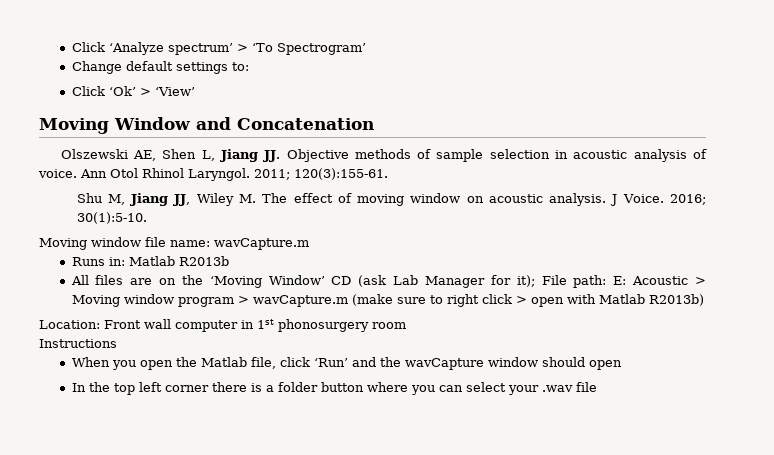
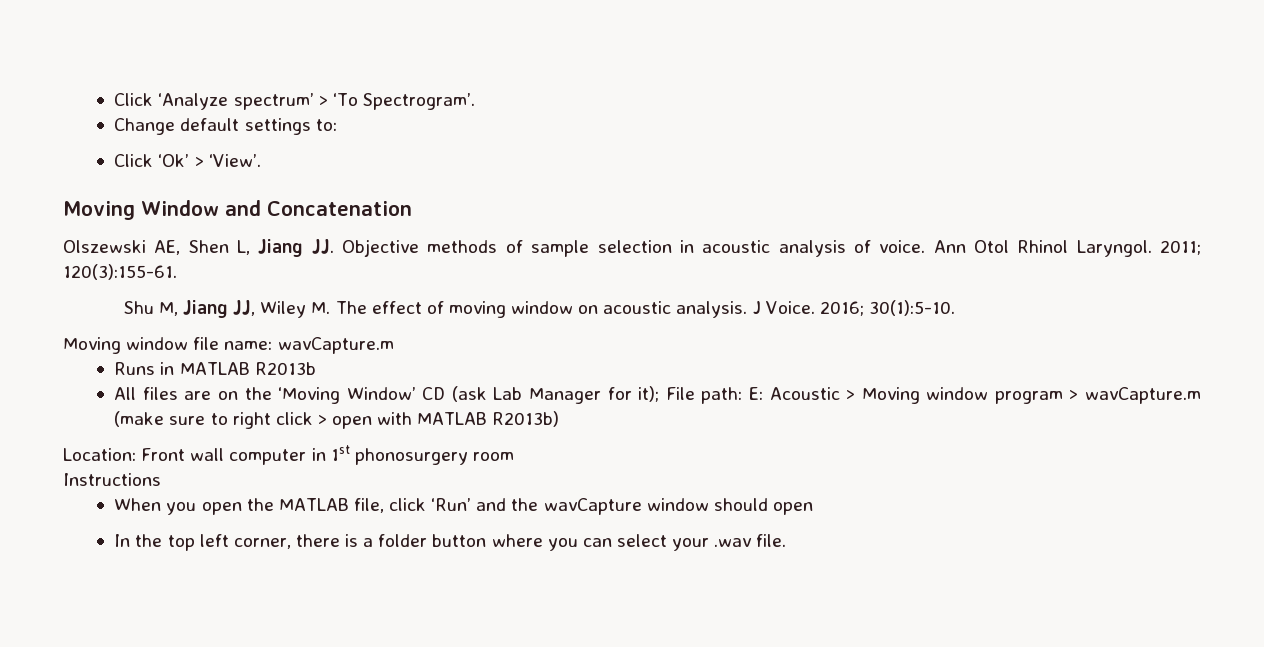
- Click ‘Analyze spectrum’ > ‘To Spectrogram’
+ Click ‘Analyze spectrum’ > ‘To Spectrogram’.
- Click ‘Ok’ > ‘View’
+ Click ‘Ok’ > ‘View’.
- Runs in: Matlab R2013b
+ Runs in MATLAB R2013b
- All files are on the ‘Moving Window’ CD (ask Lab Manager for it); File path: E: Acoustic > Moving window program > wavCapture.m (make sure to right click > open with Matlab R2013b)
+ All files are on the ‘Moving Window’ CD (ask Lab Manager for it); File path: E: Acoustic > Moving window program > wavCapture.m (make sure to right click > open with MATLAB R2013b)
- When you open the Matlab file, click ‘Run’ and the wavCapture window should open
+ When you open the MATLAB file, click ‘Run’ and the wavCapture window should open
- In the top left corner there is a folder button where you can select your .wav file
+ In the top left corner, there is a folder button where you can select your .wav file.

